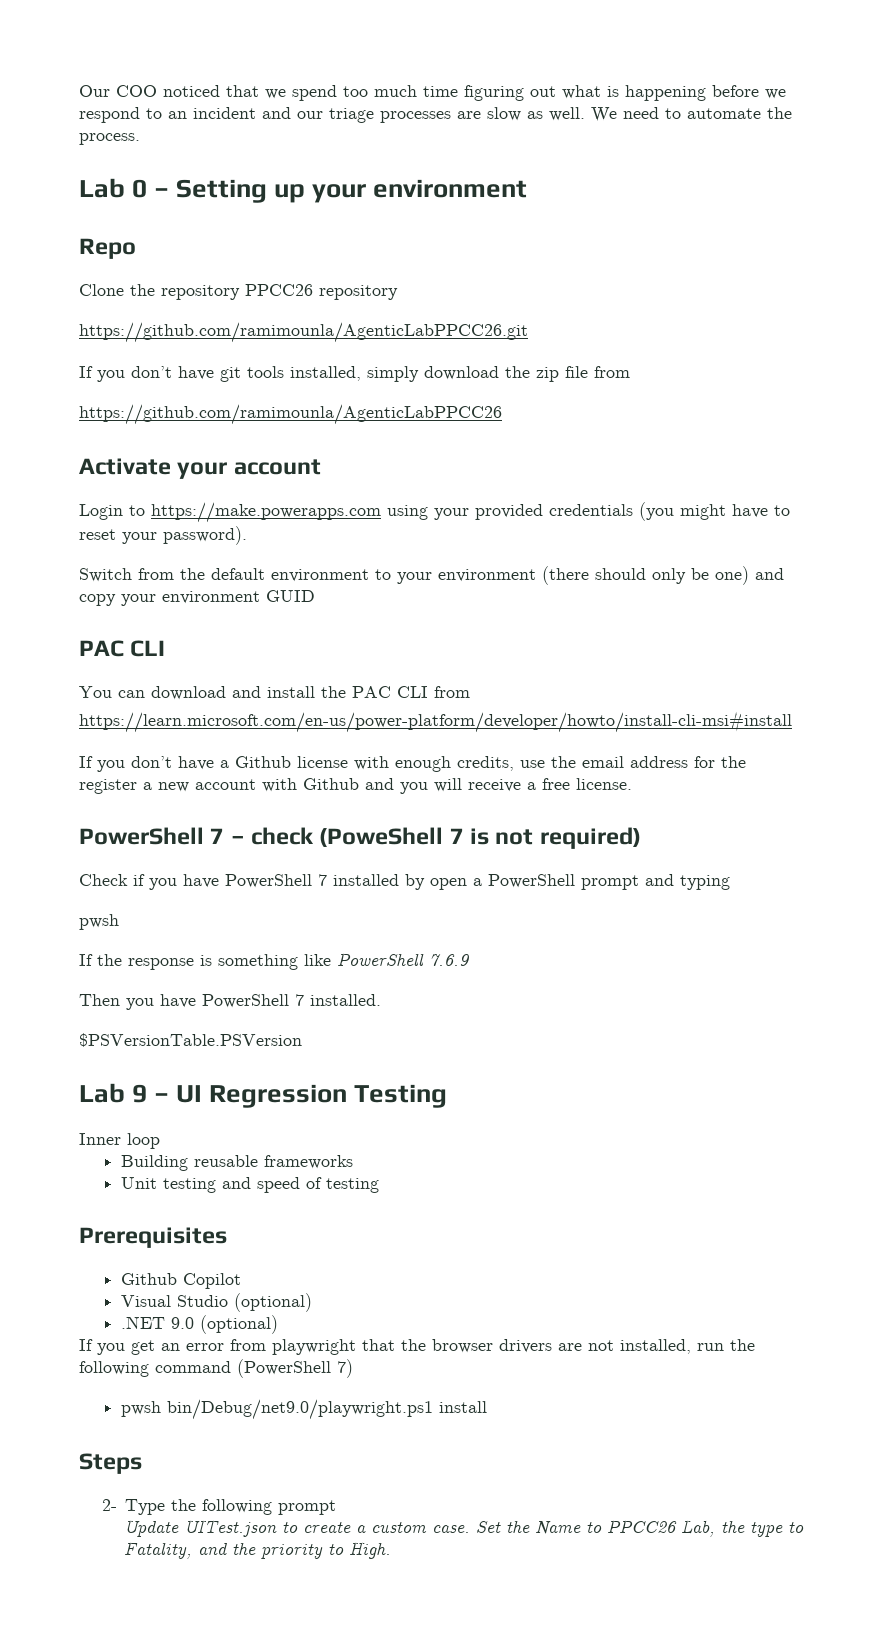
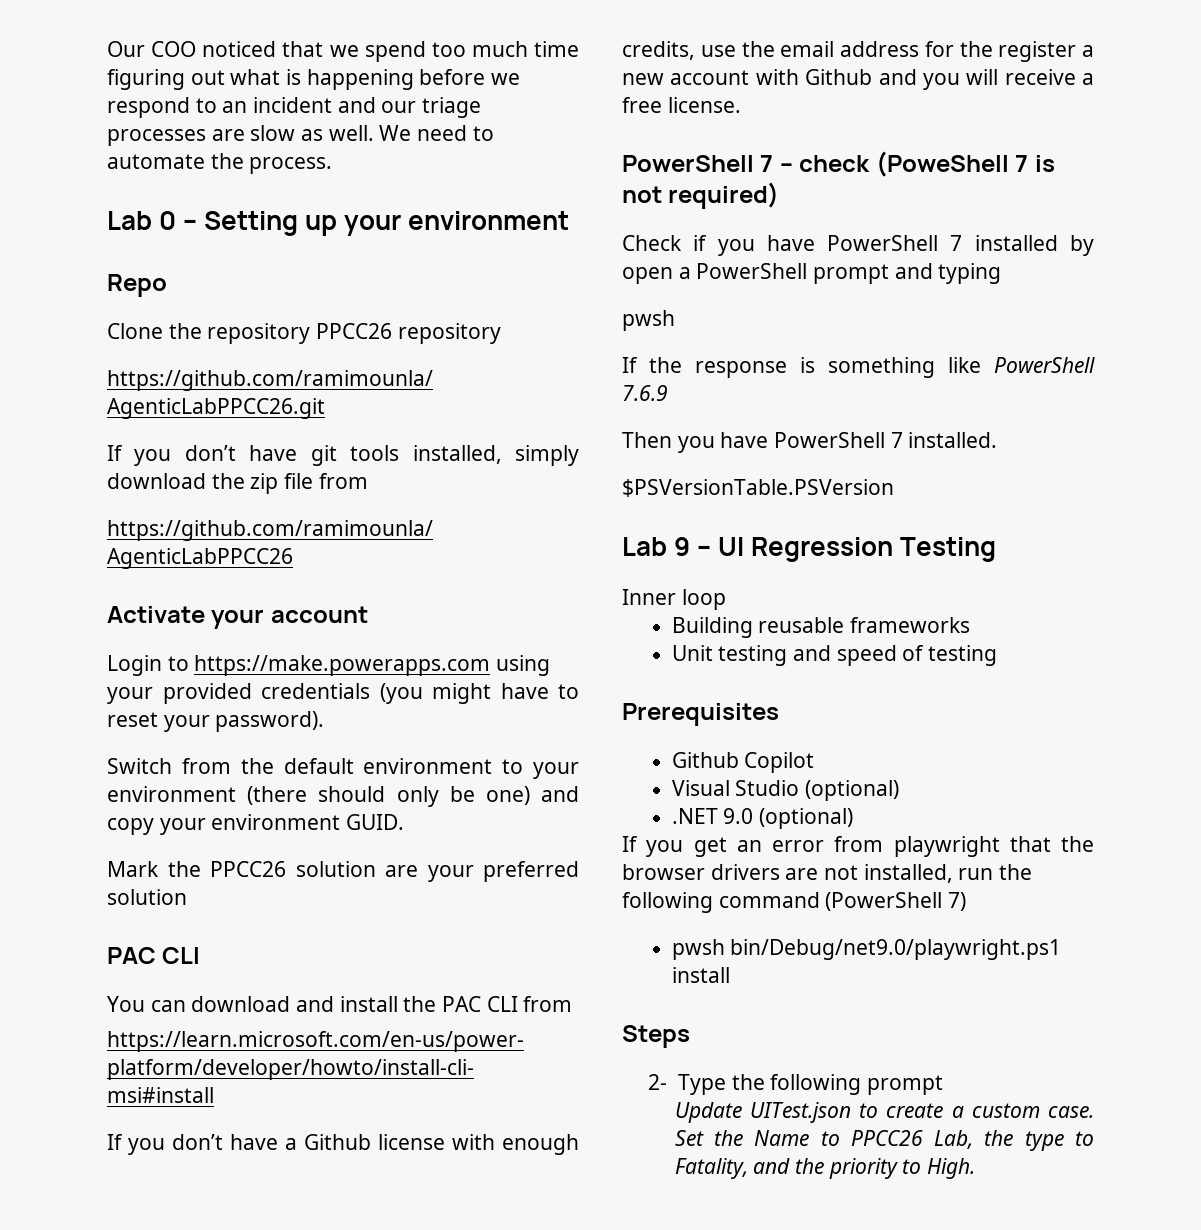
- Switch from the default environment to your environment (there should only be one) and copy your environment GUID
+ Switch from the default environment to your environment (there should only be one) and copy your environment GUID.
+ Mark the PPCC26 solution are your preferred solution

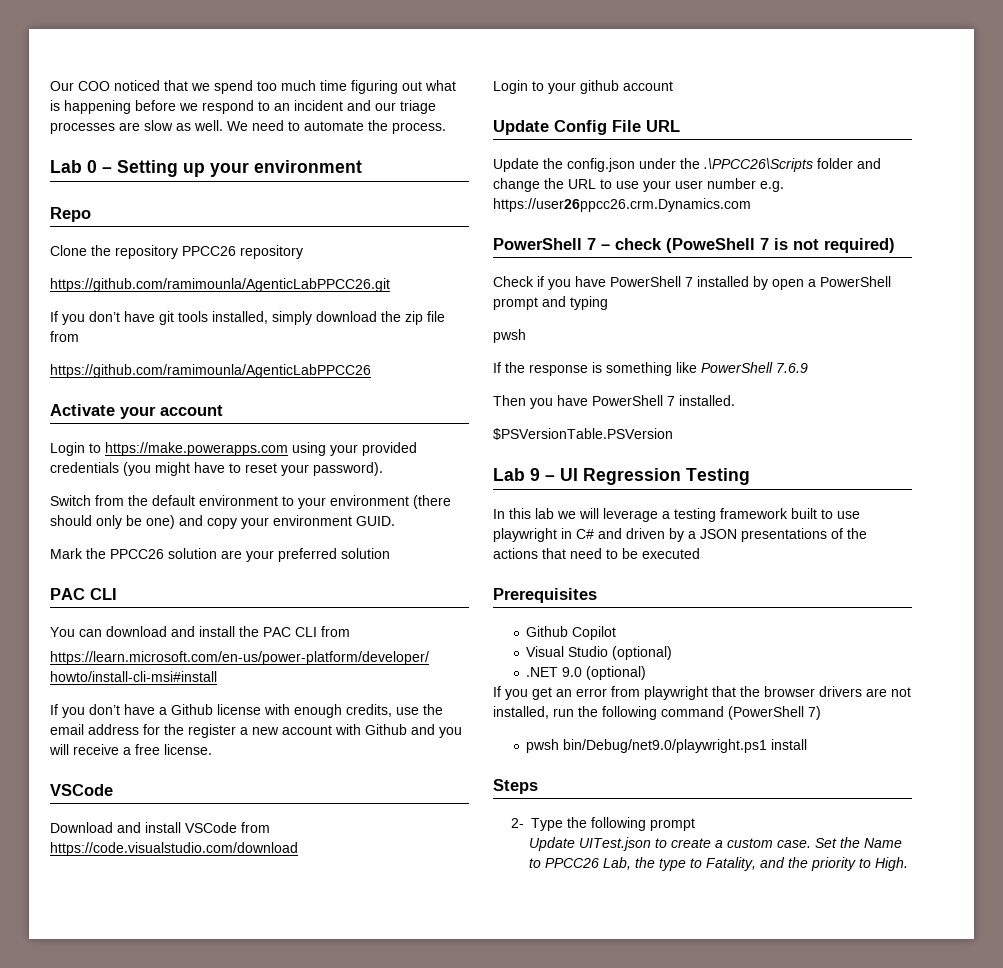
  If you don’t have a Github license with enough credits, use the email address for the register a new account with Github and you will receive a free license.
+ VSCode
+ Download and install VSCode from https://code.visualstudio.com/download
+ Login to your github account
+ Update Config File URL
+ Update the config.json under the .\PPCC26\Scripts folder and change the URL to use your user number e.g. https://user26ppcc26.crm.Dynamics.com
- Inner loop
- Building reusable frameworks
- Unit testing and speed of testing
+ In this lab we will leverage a testing framework built to use playwright in C# and driven by a JSON presentations of the actions that need to be executed

